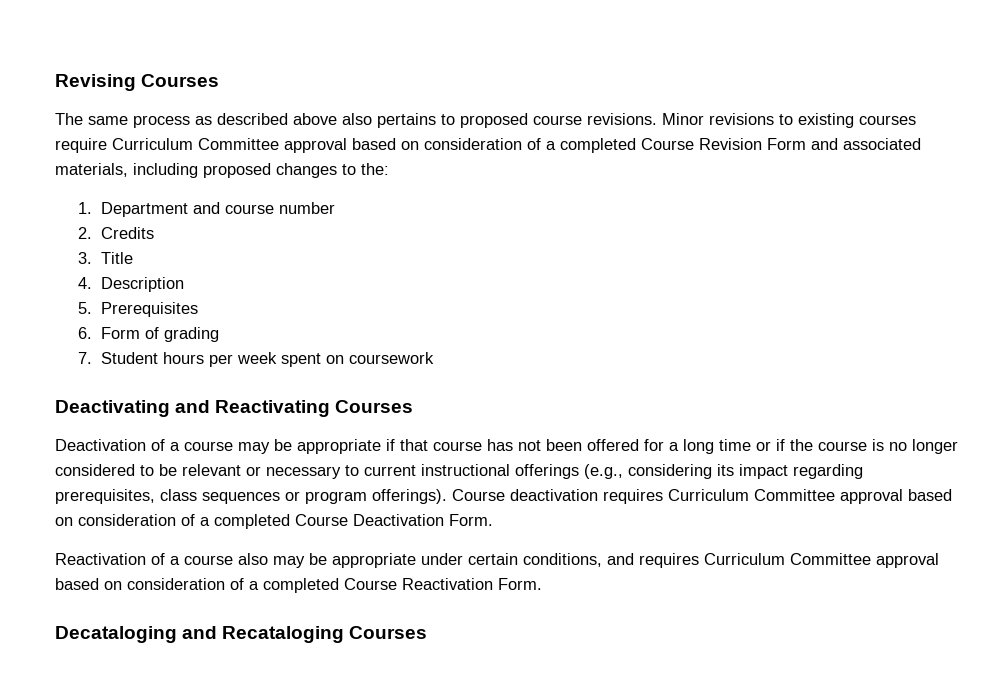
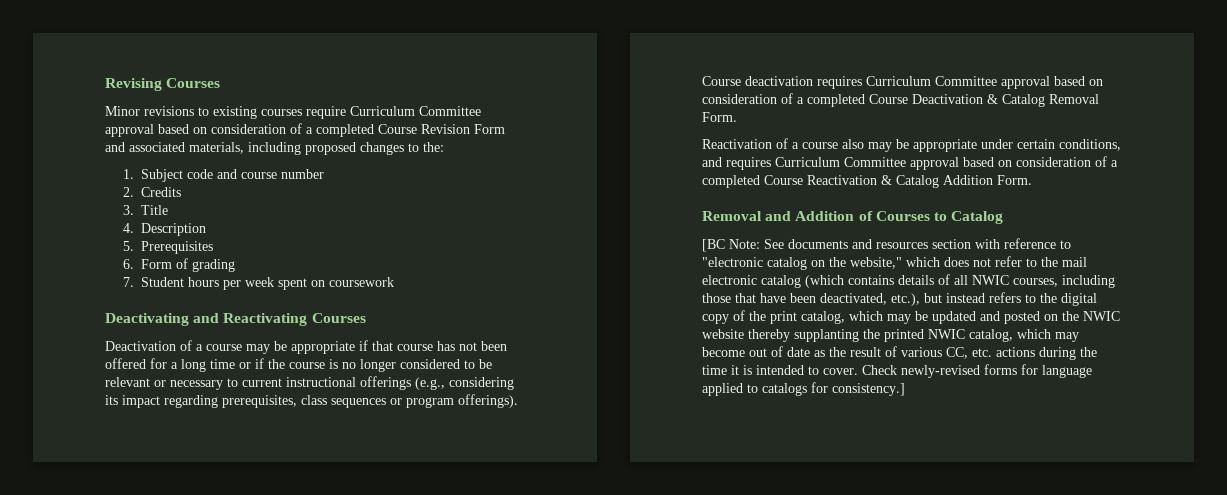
- The same process as described above also pertains to proposed course revisions.
- 1. Department and course number
+ 1. Subject code and course number
- Course deactivation requires Curriculum Committee approval based on consideration of a completed Course Deactivation Form.
+ Course deactivation requires Curriculum Committee approval based on consideration of a completed Course Deactivation & Catalog Removal Form.
- Reactivation of a course also may be appropriate under certain conditions, and requires Curriculum Committee approval based on consideration of a completed Course Reactivation Form.
- Decataloging and Recataloging Courses
+ Reactivation of a course also may be appropriate under certain conditions, and requires Curriculum Committee approval based on consideration of a completed Course Reactivation & Catalog Addition Form.
+ Removal and Addition of Courses to Catalog
+ [BC Note: See documents and resources section with reference to "electronic catalog on the website," which does not refer to the mail electronic catalog (which contains details of all NWIC courses, including those that have been deactivated, etc.), but instead refers to the digital copy of the print catalog, which may be updated and posted on the NWIC website thereby supplanting the printed NWIC catalog, which may become out of date as the result of various CC, etc. actions during the time it is intended to cover. Check newly-revised forms for language applied to catalogs for consistency.]

